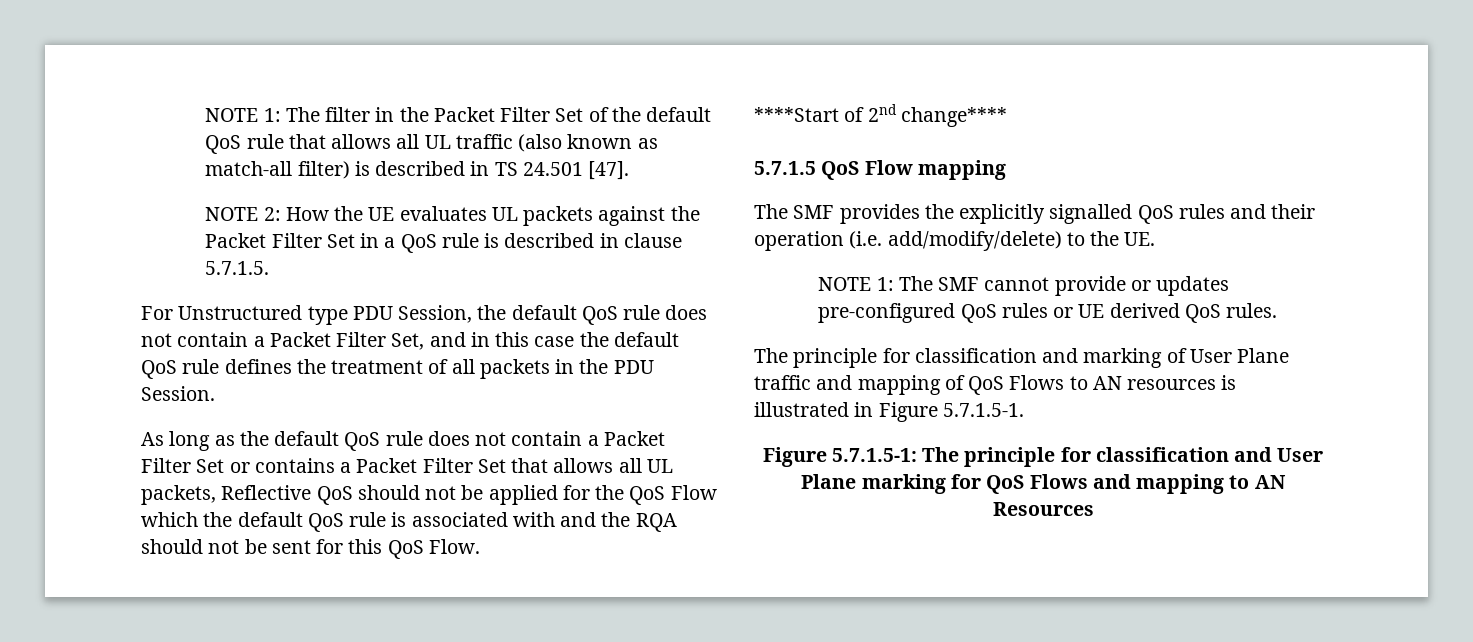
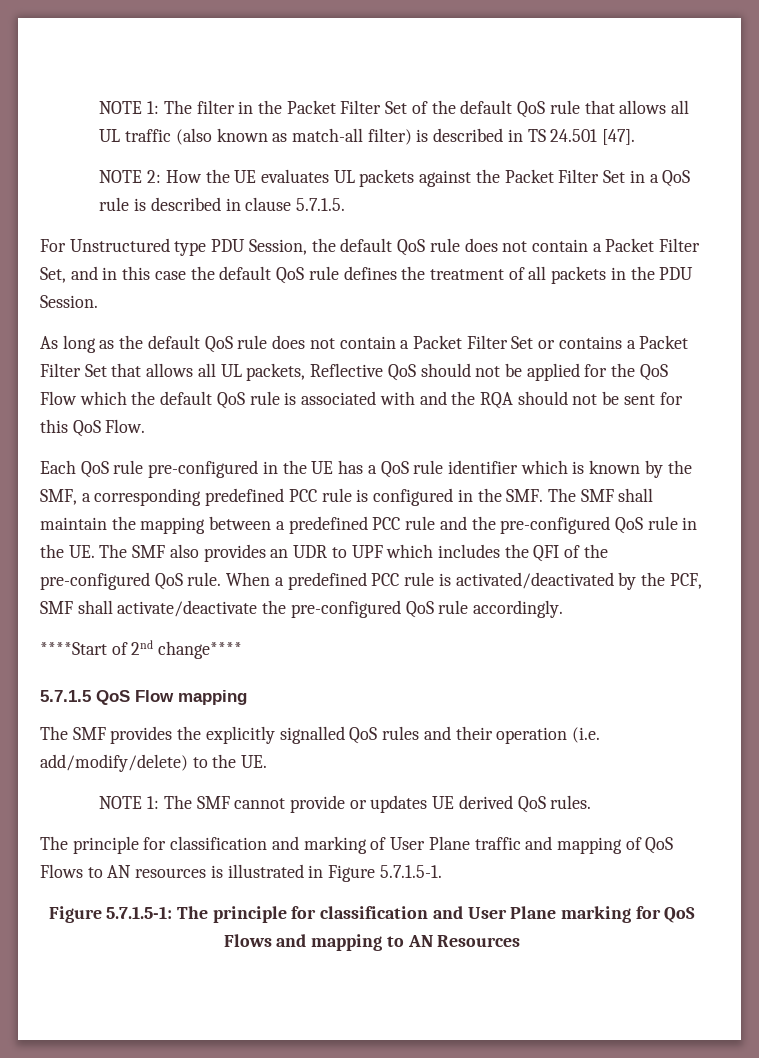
+ Each QoS rule pre-configured in the UE has a QoS rule identifier which is known by the SMF, a corresponding predefined PCC rule is configured in the SMF. The SMF shall maintain the mapping between a predefined PCC rule and the pre-configured QoS rule in the UE. The SMF also provides an UDR to UPF which includes the QFI of the pre-configured QoS rule. When a predefined PCC rule is activated/deactivated by the PCF, SMF shall activate/deactivate the pre-configured QoS rule accordingly.
- NOTE 1: The SMF cannot provide or updates pre-configured QoS rules or UE derived QoS rules.
+ NOTE 1: The SMF cannot provide or updates UE derived QoS rules.

